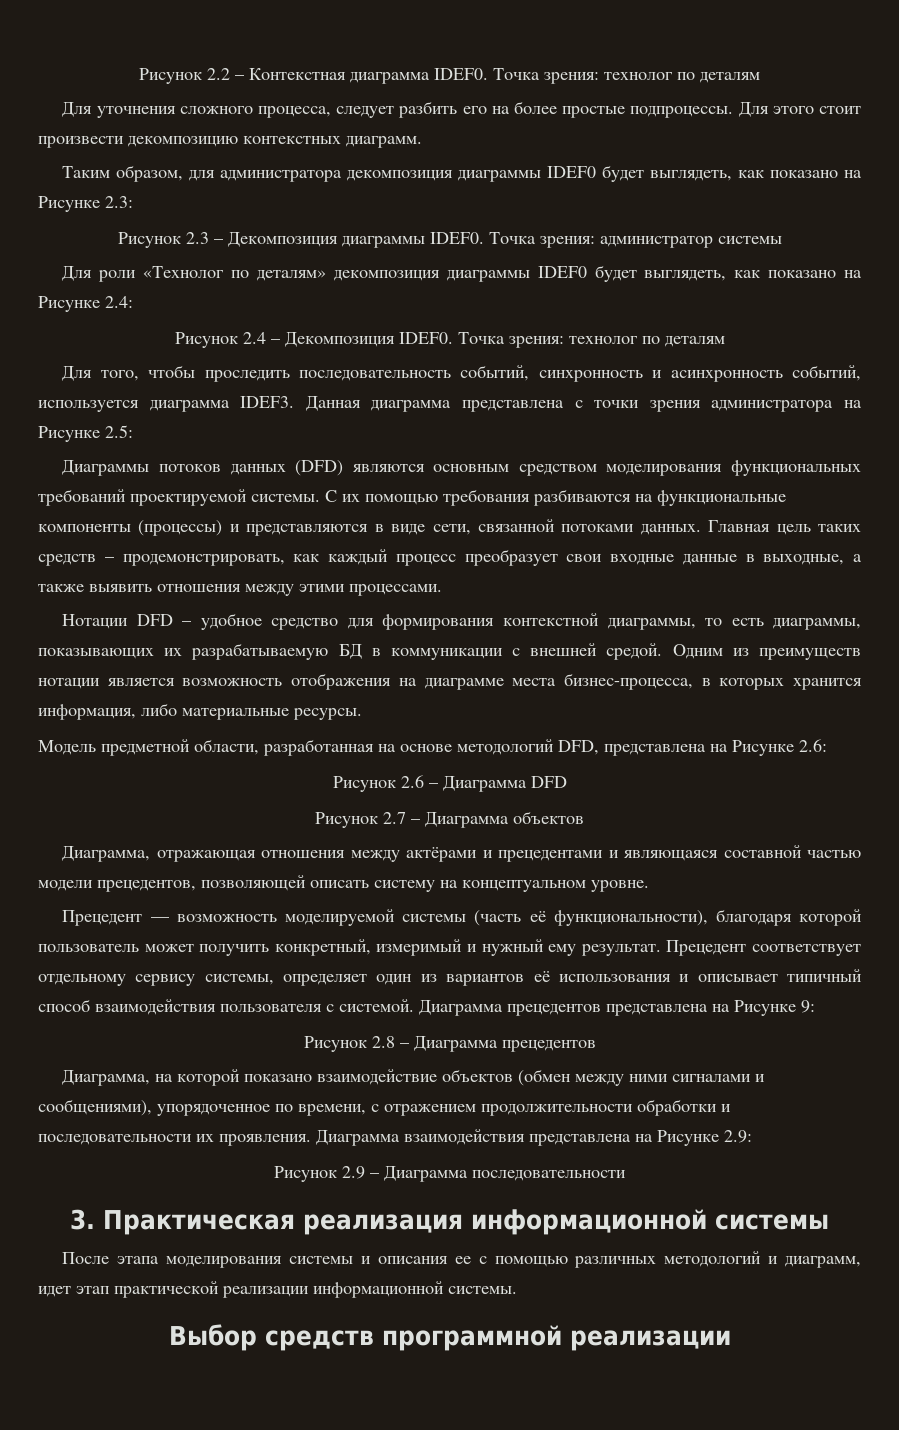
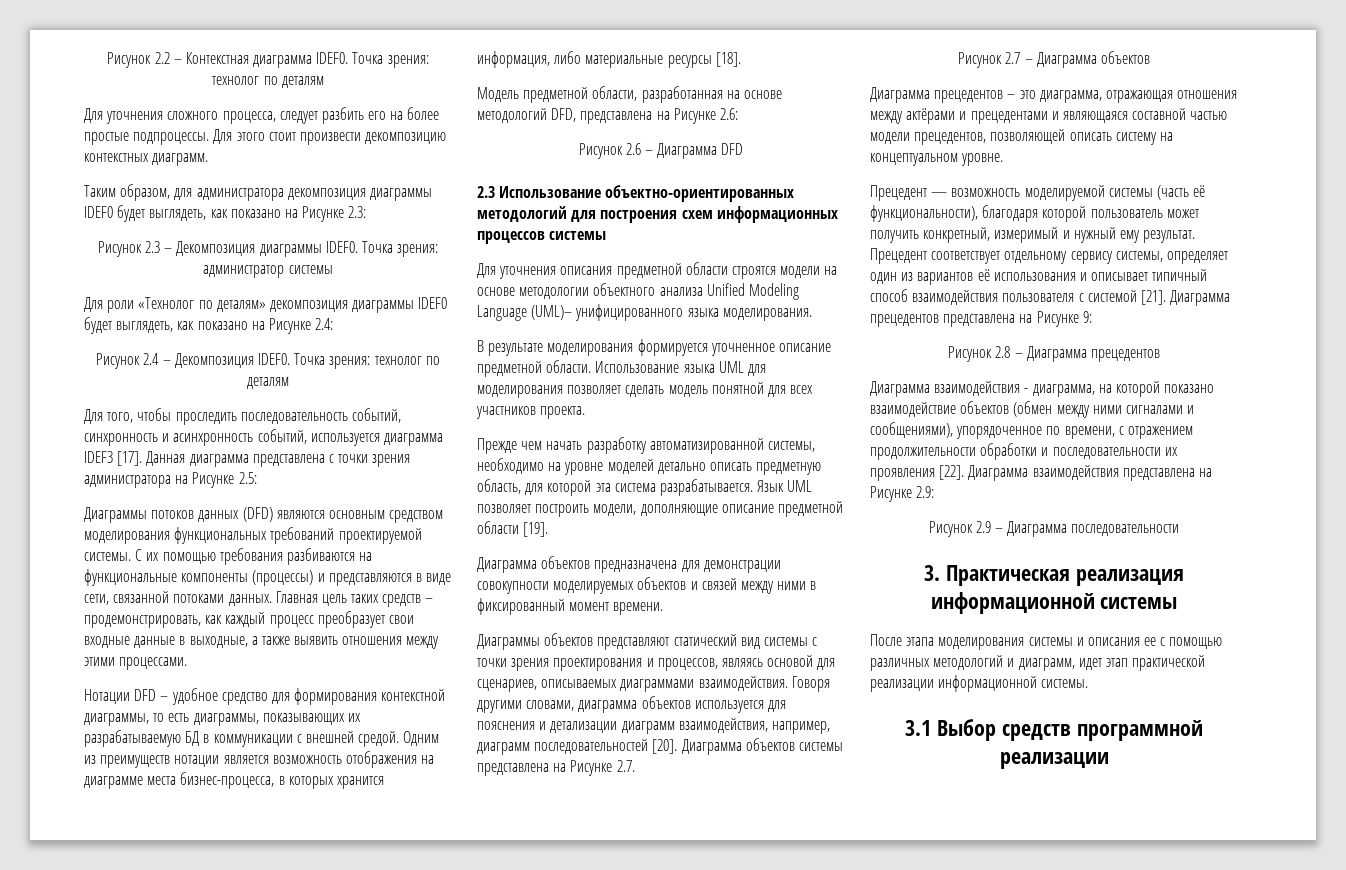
- Для того, чтобы проследить последовательность событий, синхронность и асинхронность событий, используется диаграмма IDEF3.
+ Для того, чтобы проследить последовательность событий, синхронность и асинхронность событий, используется диаграмма IDEF3 [17].
- Одним из преимуществ нотации является возможность отображения на диаграмме места бизнес-процесса, в которых хранится информация, либо материальные ресурсы.
+ Одним из преимуществ нотации является возможность отображения на диаграмме места бизнес-процесса, в которых хранится информация, либо материальные ресурсы [18].
+ 2.3 Использование объектно-ориентированных методологий для построения схем информационных процессов системы
+ Для уточнения описания предметной области строятся модели на основе методологии объектного анализа Unified Modeling Language (UML)– унифицированного языка моделирования.
+ В результате моделирования формируется уточненное описание предметной области. Использование языка UML для моделирования позволяет сделать модель понятной для всех участников проекта.
+ Прежде чем начать разработку автоматизированной системы, необходимо на уровне моделей детально описать предметную область, для которой эта система разрабатывается. Язык UML позволяет построить модели, дополняющие описание предметной области [19].
+ Диаграмма объектов предназначена для демонстрации совокупности моделируемых объектов и связей между ними в фиксированный момент времени.
+ Диаграммы объектов представляют статический вид системы с точки зрения проектирования и процессов, являясь основой для сценариев, описываемых диаграммами взаимодействия. Говоря другими словами, диаграмма объектов используется для пояснения и детализации диаграмм взаимодействия, например, диаграмм последовательностей [20]. Диаграмма объектов системы представлена на Рисунке 2.7.
- Диаграмма, отражающая отношения между актёрами и прецедентами и являющаяся составной частью модели прецедентов, позволяющей описать систему на концептуальном уровне.
+ Диаграмма прецедентов – это диаграмма, отражающая отношения между актёрами и прецедентами и являющаяся составной частью модели прецедентов, позволяющей описать систему на концептуальном уровне.
- Прецедент соответствует отдельному сервису системы, определяет один из вариантов её использования и описывает типичный способ взаимодействия пользователя с системой.
+ Прецедент соответствует отдельному сервису системы, определяет один из вариантов её использования и описывает типичный способ взаимодействия пользователя с системой [21].
- Диаграмма, на которой показано взаимодействие объектов (обмен между ними сигналами и сообщениями), упорядоченное по времени, с отражением продолжительности обработки и последовательности их проявления.
+ Диаграмма взаимодействия - диаграмма, на которой показано взаимодействие объектов (обмен между ними сигналами и сообщениями), упорядоченное по времени, с отражением продолжительности обработки и последовательности их проявления [22].
- Выбор средств программной реализации
+ 3.1 Выбор средств программной реализации

